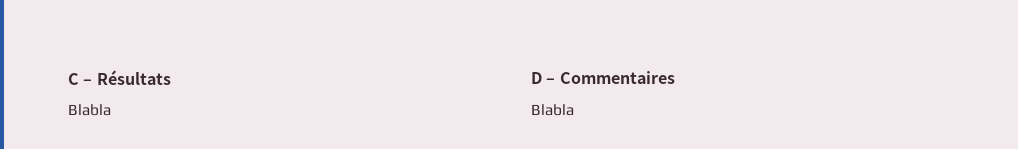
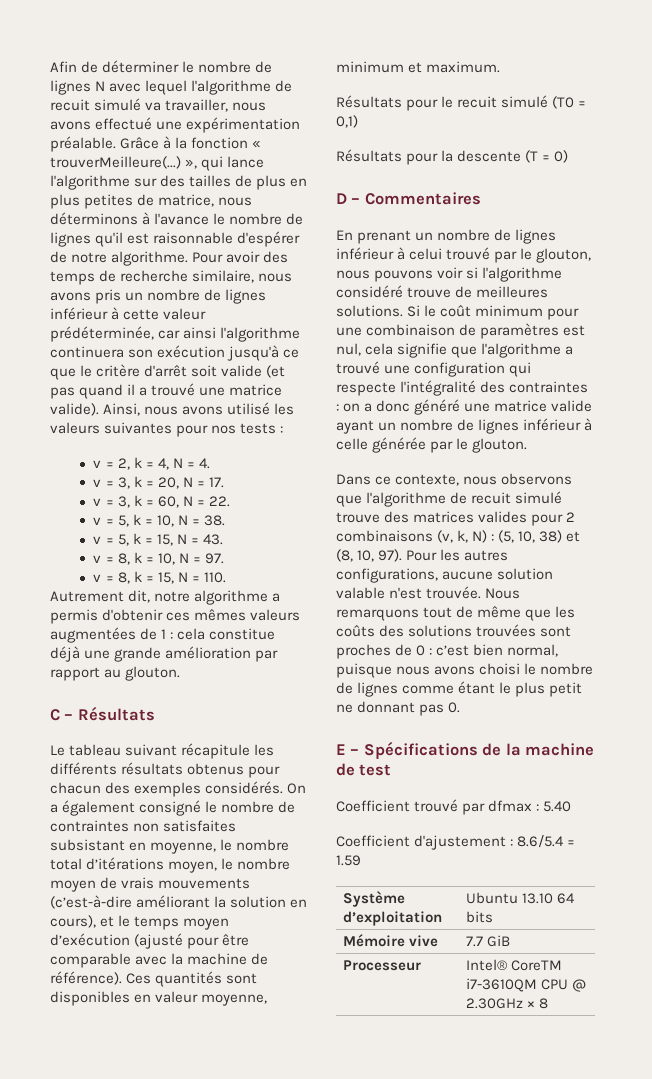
+ Afin de déterminer le nombre de lignes N avec lequel l'algorithme de recuit simulé va travailler, nous avons effectué une expérimentation préalable. Grâce à la fonction « trouverMeilleure(...) », qui lance l'algorithme sur des tailles de plus en plus petites de matrice, nous déterminons à l'avance le nombre de lignes qu'il est raisonnable d'espérer de notre algorithme. Pour avoir des temps de recherche similaire, nous avons pris un nombre de lignes inférieur à cette valeur prédéterminée, car ainsi l'algorithme continuera son exécution jusqu'à ce que le critère d'arrêt soit valide (et pas quand il a trouvé une matrice valide). Ainsi, nous avons utilisé les valeurs suivantes pour nos tests :
+ v = 2, k = 4, N = 4.
+ v = 3, k = 20, N = 17.
+ v = 3, k = 60, N = 22.
+ v = 5, k = 10, N = 38.
+ v = 5, k = 15, N = 43.
+ v = 8, k = 10, N = 97.
+ v = 8, k = 15, N = 110.
+ Autrement dit, notre algorithme a permis d'obtenir ces mêmes valeurs augmentées de 1 : cela constitue déjà une grande amélioration par rapport au glouton.
  C – Résultats
- Blabla
+ Le tableau suivant récapitule les différents résultats obtenus pour chacun des exemples considérés. On a également consigné le nombre de contraintes non satisfaites subsistant en moyenne, le nombre total d’itérations moyen, le nombre moyen de vrais mouvements (c’est-à-dire améliorant la solution en cours), et le temps moyen d’exécution (ajusté pour être comparable avec la machine de référence). Ces quantités sont disponibles en valeur moyenne, minimum et maximum.
+ Résultats pour le recuit simulé (T0 = 0,1)
+ Résultats pour la descente (T = 0)
  D – Commentaires
- Blabla
+ En prenant un nombre de lignes inférieur à celui trouvé par le glouton, nous pouvons voir si l'algorithme considéré trouve de meilleures solutions. Si le coût minimum pour une combinaison de paramètres est nul, cela signifie que l'algorithme a trouvé une configuration qui respecte l'intégralité des contraintes : on a donc généré une matrice valide ayant un nombre de lignes inférieur à celle générée par le glouton.
+ Dans ce contexte, nous observons que l'algorithme de recuit simulé trouve des matrices valides pour 2 combinaisons (v, k, N) : (5, 10, 38) et (8, 10, 97). Pour les autres configurations, aucune solution valable n'est trouvée. Nous remarquons tout de même que les coûts des solutions trouvées sont proches de 0 : c’est bien normal, puisque nous avons choisi le nombre de lignes comme étant le plus petit ne donnant pas 0.
+ E – Spécifications de la machine de test
+ Coefficient trouvé par dfmax : 5.40
+ Coefficient d'ajustement : 8.6/5.4 = 1.59
+ Système d’exploitation | Ubuntu 13.10 64 bits
+ Mémoire vive | 7.7 GiB
+ Processeur | Intel® CoreTM i7-3610QM CPU @ 2.30GHz × 8

